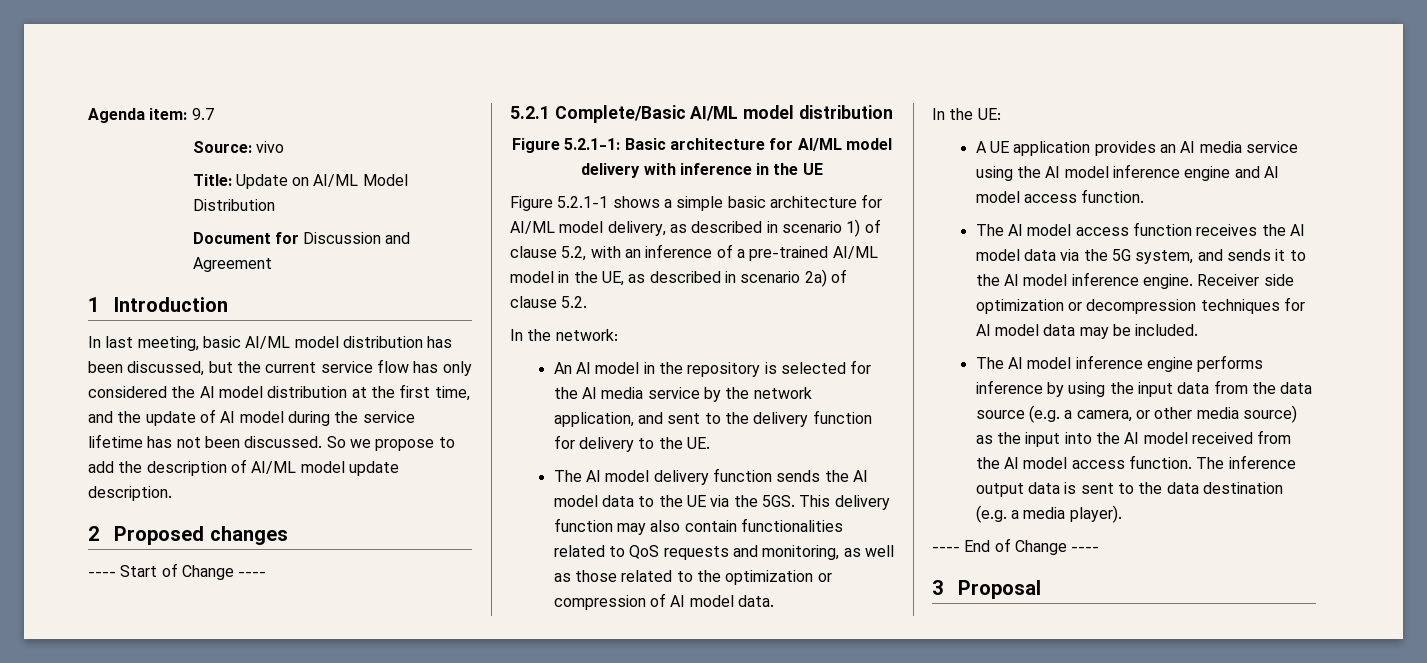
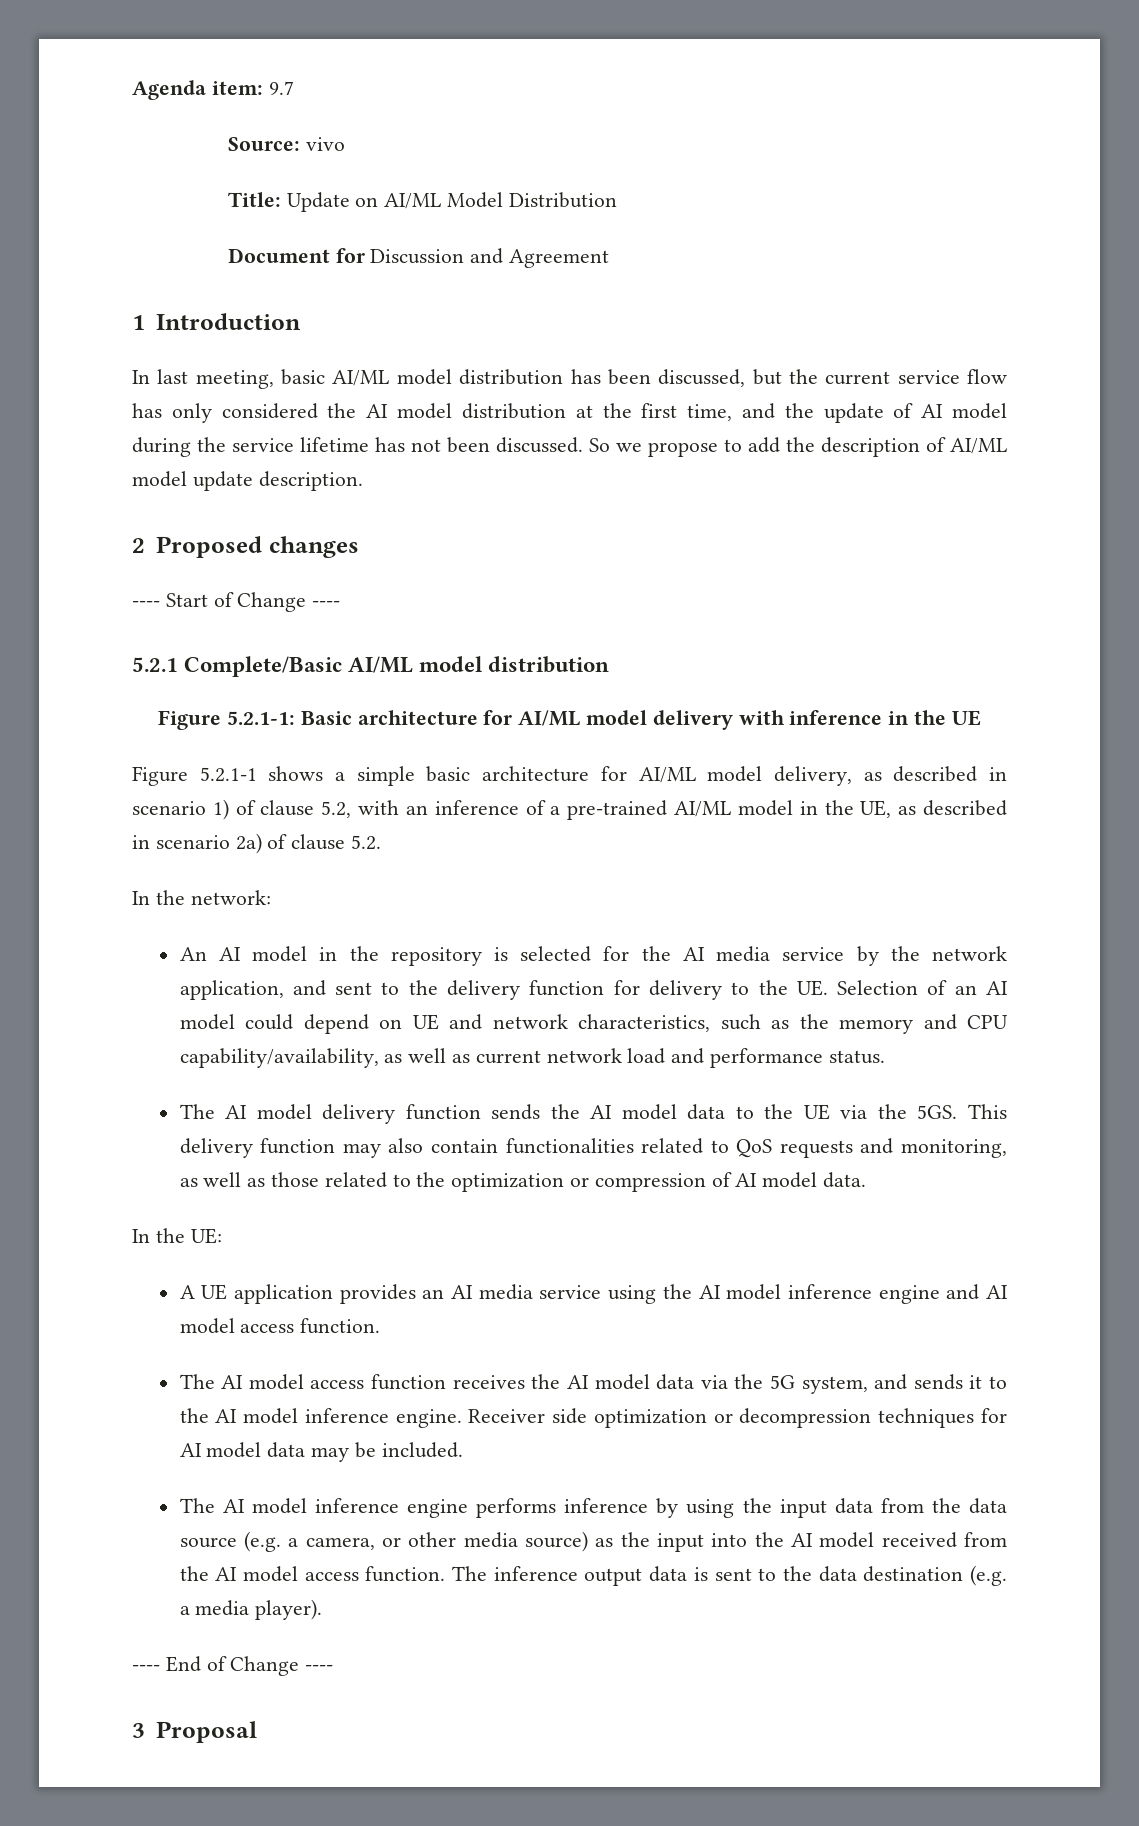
- An AI model in the repository is selected for the AI media service by the network application, and sent to the delivery function for delivery to the UE.
+ An AI model in the repository is selected for the AI media service by the network application, and sent to the delivery function for delivery to the UE. Selection of an AI model could depend on UE and network characteristics, such as the memory and CPU capability/availability, as well as current network load and performance status.

